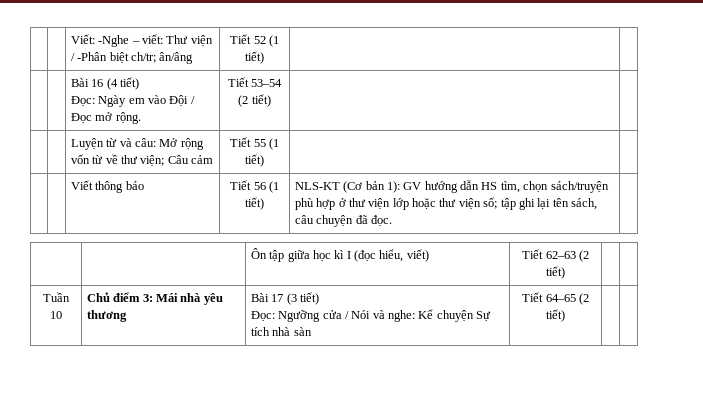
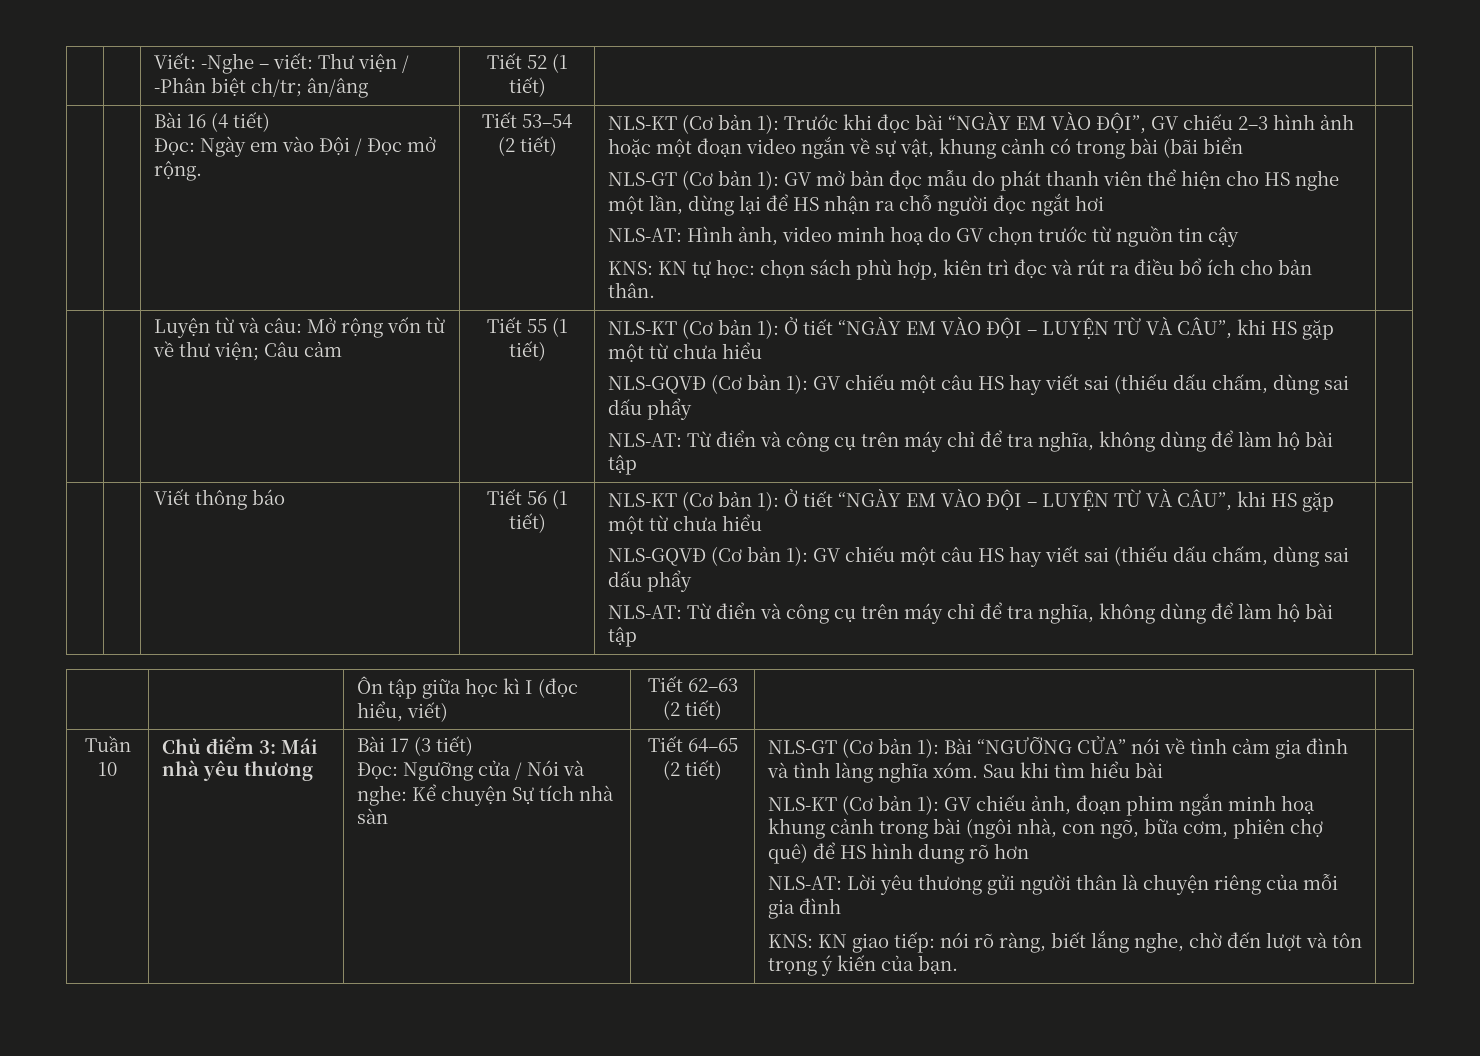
+ NLS-KT (Cơ bản 1): Trước khi đọc bài “NGÀY EM VÀO ĐỘI”, GV chiếu 2–3 hình ảnh hoặc một đoạn video ngắn về sự vật, khung cảnh có trong bài (bãi biển
+ NLS-GT (Cơ bản 1): GV mở bản đọc mẫu do phát thanh viên thể hiện cho HS nghe một lần, dừng lại để HS nhận ra chỗ người đọc ngắt hơi
+ NLS-AT: Hình ảnh, video minh hoạ do GV chọn trước từ nguồn tin cậy
+ KNS: KN tự học: chọn sách phù hợp, kiên trì đọc và rút ra điều bổ ích cho bản thân.
- Tiết 55 (1 tiết)
+ Tiết 55 (1 tiết) | NLS-KT (Cơ bản 1): Ở tiết “NGÀY EM VÀO ĐỘI – LUYỆN TỪ VÀ CÂU”, khi HS gặp một từ chưa hiểu
+ NLS-GQVĐ (Cơ bản 1): GV chiếu một câu HS hay viết sai (thiếu dấu chấm, dùng sai dấu phẩy
+ NLS-AT: Từ điển và công cụ trên máy chỉ để tra nghĩa, không dùng để làm hộ bài tập
- Tiết 56 (1 tiết) | NLS-KT (Cơ bản 1): GV hướng dẫn HS tìm, chọn sách/truyện phù hợp ở thư viện lớp hoặc thư viện số; tập ghi lại tên sách, câu chuyện đã đọc.
+ Tiết 56 (1 tiết) | NLS-KT (Cơ bản 1): Ở tiết “NGÀY EM VÀO ĐỘI – LUYỆN TỪ VÀ CÂU”, khi HS gặp một từ chưa hiểu
+ NLS-GQVĐ (Cơ bản 1): GV chiếu một câu HS hay viết sai (thiếu dấu chấm, dùng sai dấu phẩy
+ NLS-AT: Từ điển và công cụ trên máy chỉ để tra nghĩa, không dùng để làm hộ bài tập
+ NLS-GT (Cơ bản 1): Bài “NGƯỠNG CỬA” nói về tình cảm gia đình và tình làng nghĩa xóm. Sau khi tìm hiểu bài
+ NLS-KT (Cơ bản 1): GV chiếu ảnh, đoạn phim ngắn minh hoạ khung cảnh trong bài (ngôi nhà, con ngõ, bữa cơm, phiên chợ quê) để HS hình dung rõ hơn
+ NLS-AT: Lời yêu thương gửi người thân là chuyện riêng của mỗi gia đình
+ KNS: KN giao tiếp: nói rõ ràng, biết lắng nghe, chờ đến lượt và tôn trọng ý kiến của bạn.

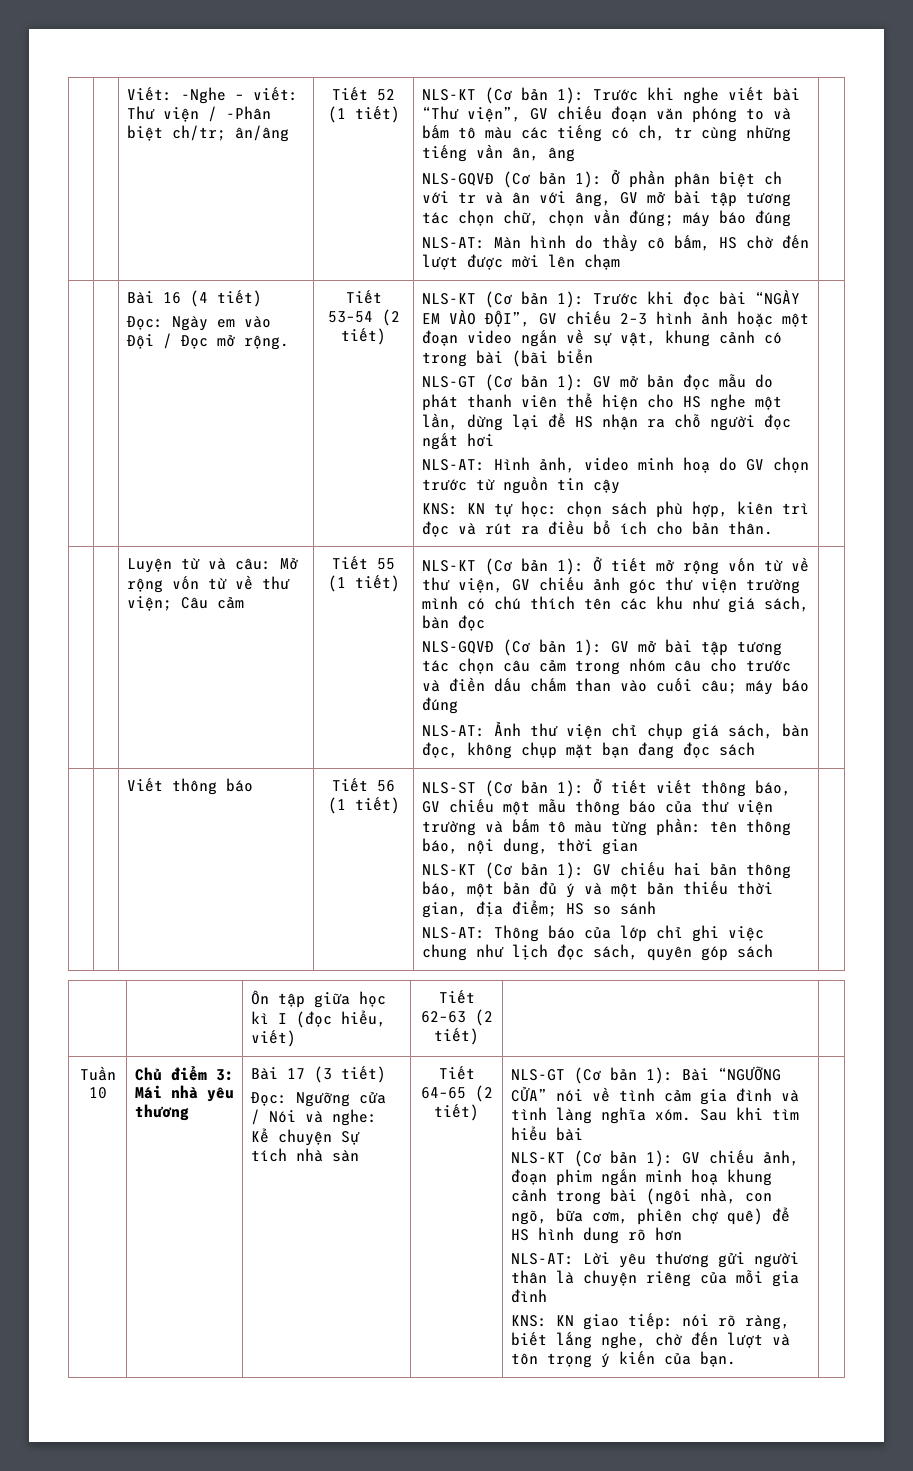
+ NLS-KT (Cơ bản 1): Trước khi nghe viết bài “Thư viện”, GV chiếu đoạn văn phóng to và bấm tô màu các tiếng có ch, tr cùng những tiếng vần ân, âng
+ NLS-GQVĐ (Cơ bản 1): Ở phần phân biệt ch với tr và ân với âng, GV mở bài tập tương tác chọn chữ, chọn vần đúng; máy báo đúng
+ NLS-AT: Màn hình do thầy cô bấm, HS chờ đến lượt được mời lên chạm
- Tiết 55 (1 tiết) | NLS-KT (Cơ bản 1): Ở tiết “NGÀY EM VÀO ĐỘI – LUYỆN TỪ VÀ CÂU”, khi HS gặp một từ chưa hiểu
- NLS-GQVĐ (Cơ bản 1): GV chiếu một câu HS hay viết sai (thiếu dấu chấm, dùng sai dấu phẩy
- NLS-AT: Từ điển và công cụ trên máy chỉ để tra nghĩa, không dùng để làm hộ bài tập
+ Tiết 55 (1 tiết) | NLS-KT (Cơ bản 1): Ở tiết mở rộng vốn từ về thư viện, GV chiếu ảnh góc thư viện trường mình có chú thích tên các khu như giá sách, bàn đọc
+ NLS-GQVĐ (Cơ bản 1): GV mở bài tập tương tác chọn câu cảm trong nhóm câu cho trước và điền dấu chấm than vào cuối câu; máy báo đúng
+ NLS-AT: Ảnh thư viện chỉ chụp giá sách, bàn đọc, không chụp mặt bạn đang đọc sách
- Tiết 56 (1 tiết) | NLS-KT (Cơ bản 1): Ở tiết “NGÀY EM VÀO ĐỘI – LUYỆN TỪ VÀ CÂU”, khi HS gặp một từ chưa hiểu
- NLS-GQVĐ (Cơ bản 1): GV chiếu một câu HS hay viết sai (thiếu dấu chấm, dùng sai dấu phẩy
- NLS-AT: Từ điển và công cụ trên máy chỉ để tra nghĩa, không dùng để làm hộ bài tập
+ Tiết 56 (1 tiết) | NLS-ST (Cơ bản 1): Ở tiết viết thông báo, GV chiếu một mẫu thông báo của thư viện trường và bấm tô màu từng phần: tên thông báo, nội dung, thời gian
+ NLS-KT (Cơ bản 1): GV chiếu hai bản thông báo, một bản đủ ý và một bản thiếu thời gian, địa điểm; HS so sánh
+ NLS-AT: Thông báo của lớp chỉ ghi việc chung như lịch đọc sách, quyên góp sách

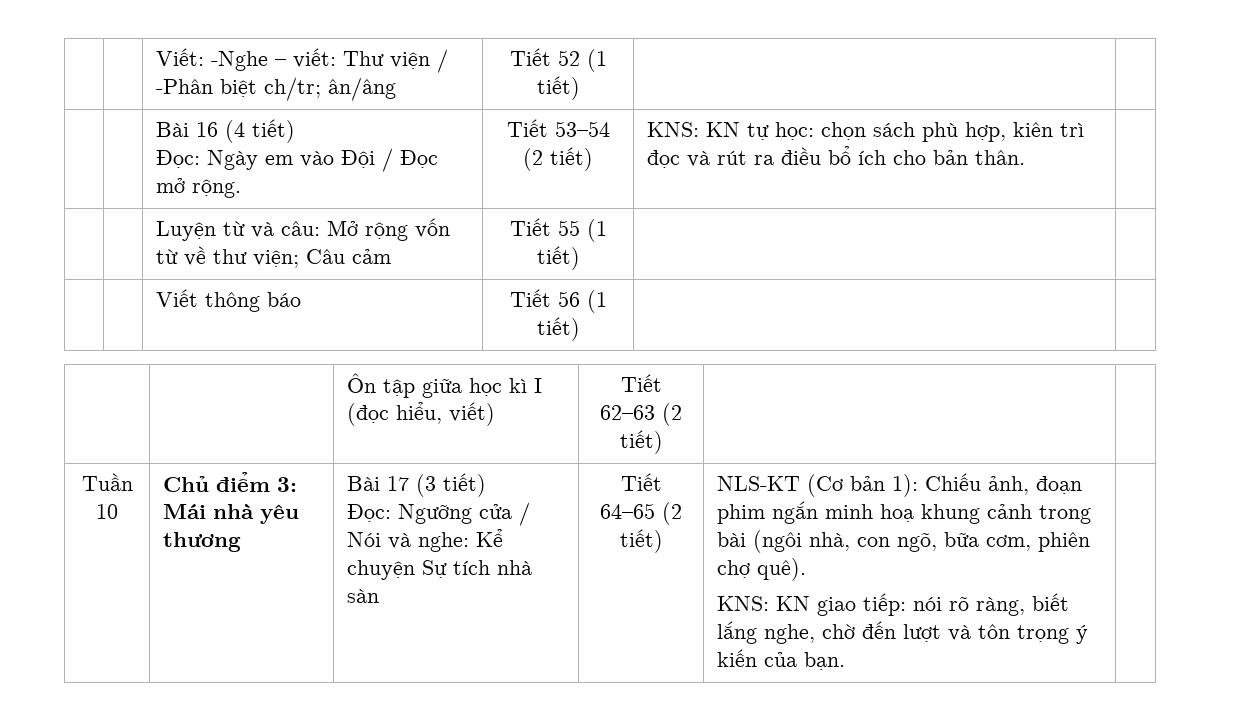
- NLS-KT (Cơ bản 1): Trước khi nghe viết bài “Thư viện”, GV chiếu đoạn văn phóng to và bấm tô màu các tiếng có ch, tr cùng những tiếng vần ân, âng
- NLS-GQVĐ (Cơ bản 1): Ở phần phân biệt ch với tr và ân với âng, GV mở bài tập tương tác chọn chữ, chọn vần đúng; máy báo đúng
- NLS-AT: Màn hình do thầy cô bấm, HS chờ đến lượt được mời lên chạm
- NLS-KT (Cơ bản 1): Trước khi đọc bài “NGÀY EM VÀO ĐỘI”, GV chiếu 2–3 hình ảnh hoặc một đoạn video ngắn về sự vật, khung cảnh có trong bài (bãi biển
- NLS-GT (Cơ bản 1): GV mở bản đọc mẫu do phát thanh viên thể hiện cho HS nghe một lần, dừng lại để HS nhận ra chỗ người đọc ngắt hơi
- NLS-AT: Hình ảnh, video minh hoạ do GV chọn trước từ nguồn tin cậy
- NLS-KT (Cơ bản 1): Ở tiết mở rộng vốn từ về thư viện, GV chiếu ảnh góc thư viện trường mình có chú thích tên các khu như giá sách, bàn đọc
- NLS-GQVĐ (Cơ bản 1): GV mở bài tập tương tác chọn câu cảm trong nhóm câu cho trước và điền dấu chấm than vào cuối câu; máy báo đúng
- NLS-AT: Ảnh thư viện chỉ chụp giá sách, bàn đọc, không chụp mặt bạn đang đọc sách
- NLS-ST (Cơ bản 1): Ở tiết viết thông báo, GV chiếu một mẫu thông báo của thư viện trường và bấm tô màu từng phần: tên thông báo, nội dung, thời gian
- NLS-KT (Cơ bản 1): GV chiếu hai bản thông báo, một bản đủ ý và một bản thiếu thời gian, địa điểm; HS so sánh
- NLS-AT: Thông báo của lớp chỉ ghi việc chung như lịch đọc sách, quyên góp sách
- NLS-GT (Cơ bản 1): Bài “NGƯỠNG CỬA” nói về tình cảm gia đình và tình làng nghĩa xóm. Sau khi tìm hiểu bài
- NLS-KT (Cơ bản 1): GV chiếu ảnh, đoạn phim ngắn minh hoạ khung cảnh trong bài (ngôi nhà, con ngõ, bữa cơm, phiên chợ quê) để HS hình dung rõ hơn
- NLS-AT: Lời yêu thương gửi người thân là chuyện riêng của mỗi gia đình
+ NLS-KT (Cơ bản 1): Chiếu ảnh, đoạn phim ngắn minh hoạ khung cảnh trong bài (ngôi nhà, con ngõ, bữa cơm, phiên chợ quê).

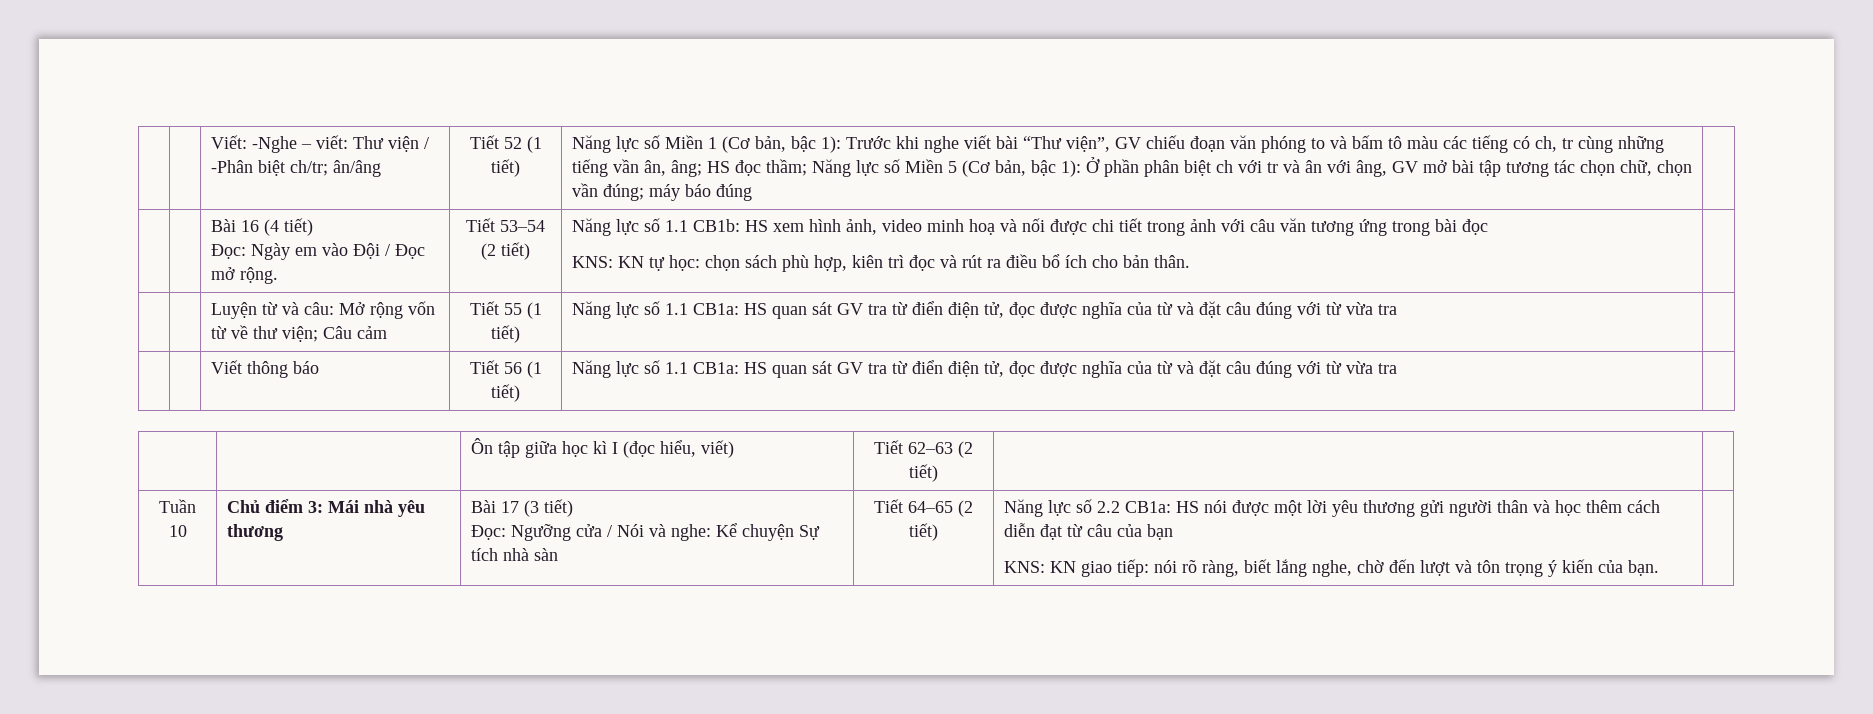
+ Năng lực số Miền 1 (Cơ bản, bậc 1): Trước khi nghe viết bài “Thư viện”, GV chiếu đoạn văn phóng to và bấm tô màu các tiếng có ch, tr cùng những tiếng vần ân, âng; HS đọc thầm; Năng lực số Miền 5 (Cơ bản, bậc 1): Ở phần phân biệt ch với tr và ân với âng, GV mở bài tập tương tác chọn chữ, chọn vần đúng; máy báo đúng
+ Năng lực số 1.1 CB1b: HS xem hình ảnh, video minh hoạ và nối được chi tiết trong ảnh với câu văn tương ứng trong bài đọc
- Tiết 55 (1 tiết)
+ Tiết 55 (1 tiết) | Năng lực số 1.1 CB1a: HS quan sát GV tra từ điển điện tử, đọc được nghĩa của từ và đặt câu đúng với từ vừa tra
- | | Viết thông báo | Tiết 56 (1 tiết) | |
+ | | Viết thông báo | Tiết 56 (1 tiết) | Năng lực số 1.1 CB1a: HS quan sát GV tra từ điển điện tử, đọc được nghĩa của từ và đặt câu đúng với từ vừa tra |
- NLS-KT (Cơ bản 1): Chiếu ảnh, đoạn phim ngắn minh hoạ khung cảnh trong bài (ngôi nhà, con ngõ, bữa cơm, phiên chợ quê).
+ Năng lực số 2.2 CB1a: HS nói được một lời yêu thương gửi người thân và học thêm cách diễn đạt từ câu của bạn

